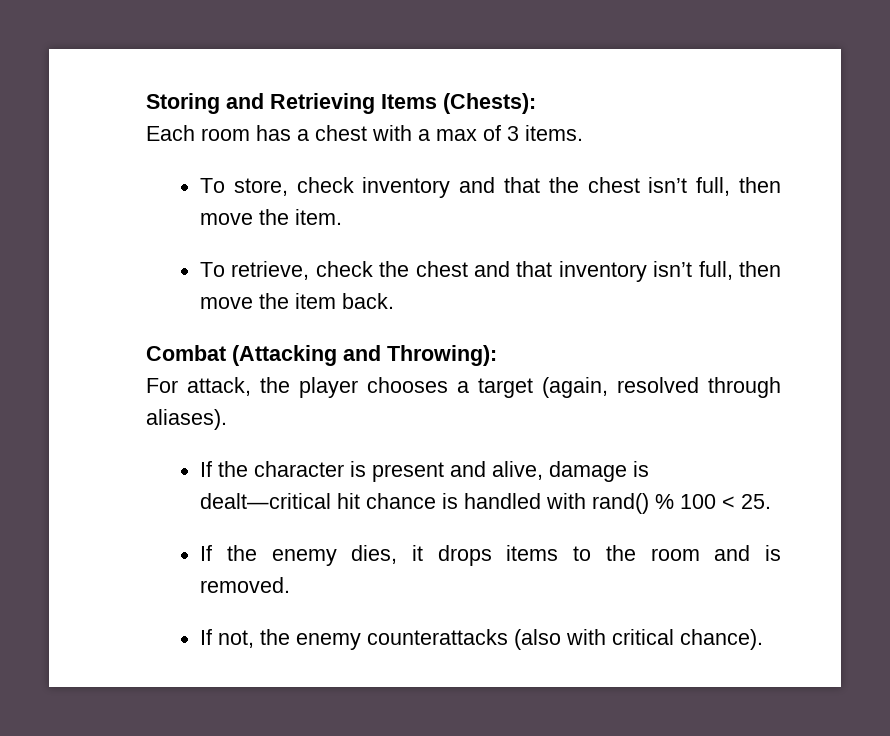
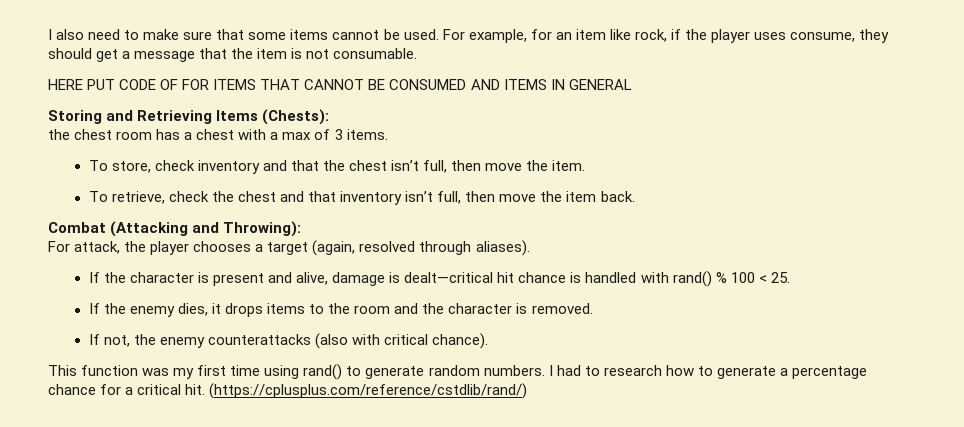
+ I also need to make sure that some items cannot be used. For example, for an item like rock, if the player uses consume, they should get a message that the item is not consumable.
+ HERE PUT CODE OF FOR ITEMS THAT CANNOT BE CONSUMED AND ITEMS IN GENERAL
- Each room has a chest with a max of 3 items.
+ the chest room has a chest with a max of 3 items.
- If the enemy dies, it drops items to the room and is removed.
+ If the enemy dies, it drops items to the room and the character is removed.
+ This function was my first time using rand() to generate random numbers. I had to research how to generate a percentage chance for a critical hit. (https://cplusplus.com/reference/cstdlib/rand/)

